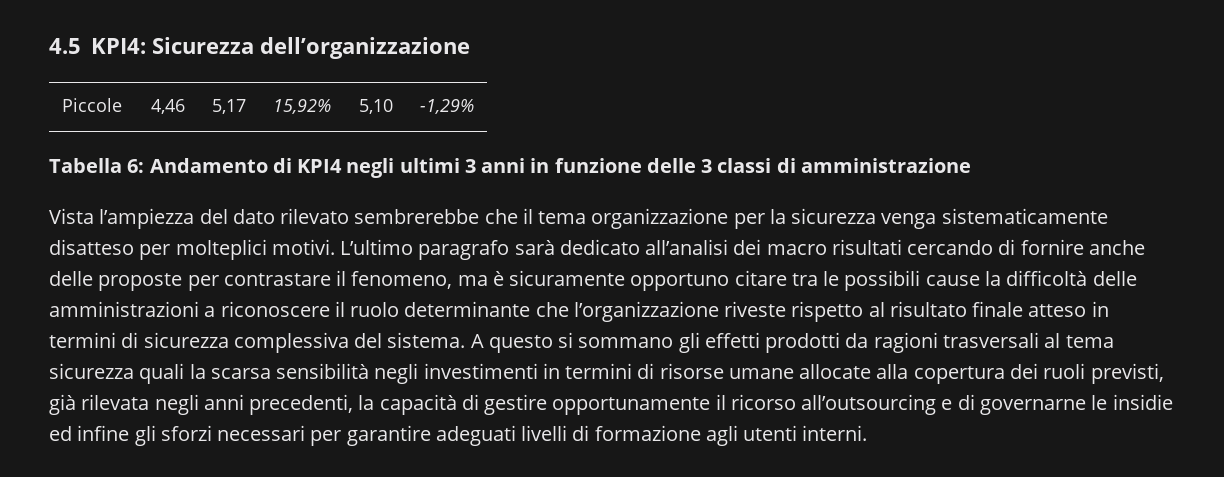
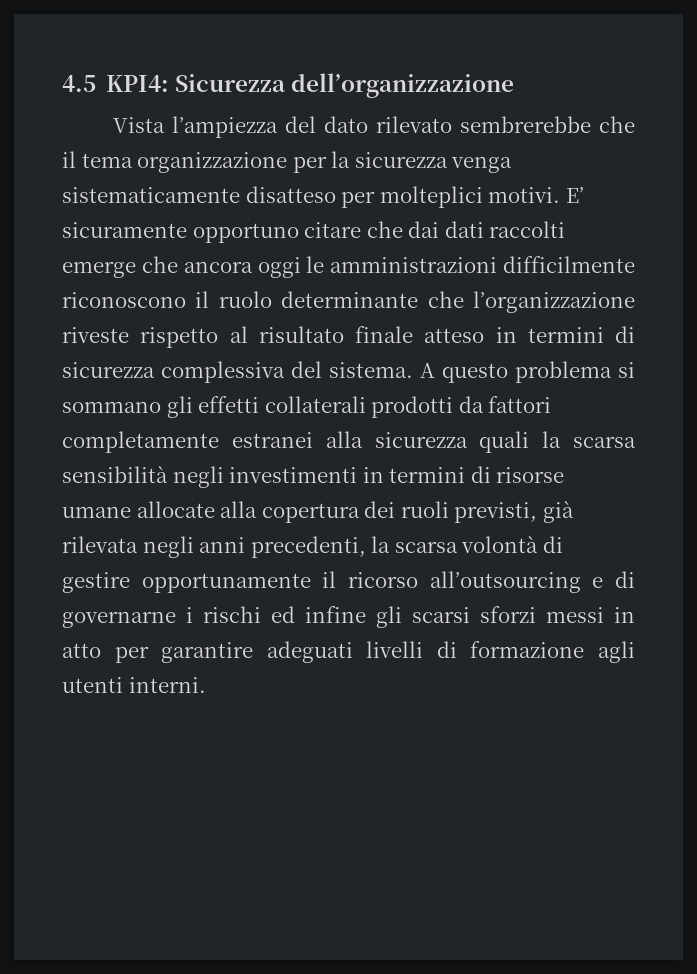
- Piccole | 4,46 | 5,17 | 15,92% | 5,10 | -1,29%
- Tabella 6: Andamento di KPI4 negli ultimi 3 anni in funzione delle 3 classi di amministrazione
- L’ultimo paragrafo sarà dedicato all’analisi dei macro risultati cercando di fornire anche delle proposte per contrastare il fenomeno, ma è sicuramente opportuno citare tra le possibili cause la difficoltà delle amministrazioni a riconoscere il ruolo determinante che l’organizzazione riveste rispetto al risultato finale atteso in termini di sicurezza complessiva del sistema.
+ E’ sicuramente opportuno citare che dai dati raccolti emerge che ancora oggi le amministrazioni difficilmente riconoscono il ruolo determinante che l’organizzazione riveste rispetto al risultato finale atteso in termini di sicurezza complessiva del sistema.
- A questo si sommano gli effetti prodotti da ragioni trasversali al tema sicurezza quali la scarsa sensibilità negli investimenti in termini di risorse umane allocate alla copertura dei ruoli previsti, già rilevata negli anni precedenti, la capacità di gestire opportunamente il ricorso all’outsourcing e di governarne le insidie ed infine gli sforzi necessari per garantire adeguati livelli di formazione agli utenti interni.
+ A questo problema si sommano gli effetti collaterali prodotti da fattori completamente estranei alla sicurezza quali la scarsa sensibilità negli investimenti in termini di risorse umane allocate alla copertura dei ruoli previsti, già rilevata negli anni precedenti, la scarsa volontà di gestire opportunamente il ricorso all’outsourcing e di governarne i rischi ed infine gli scarsi sforzi messi in atto per garantire adeguati livelli di formazione agli utenti interni.

